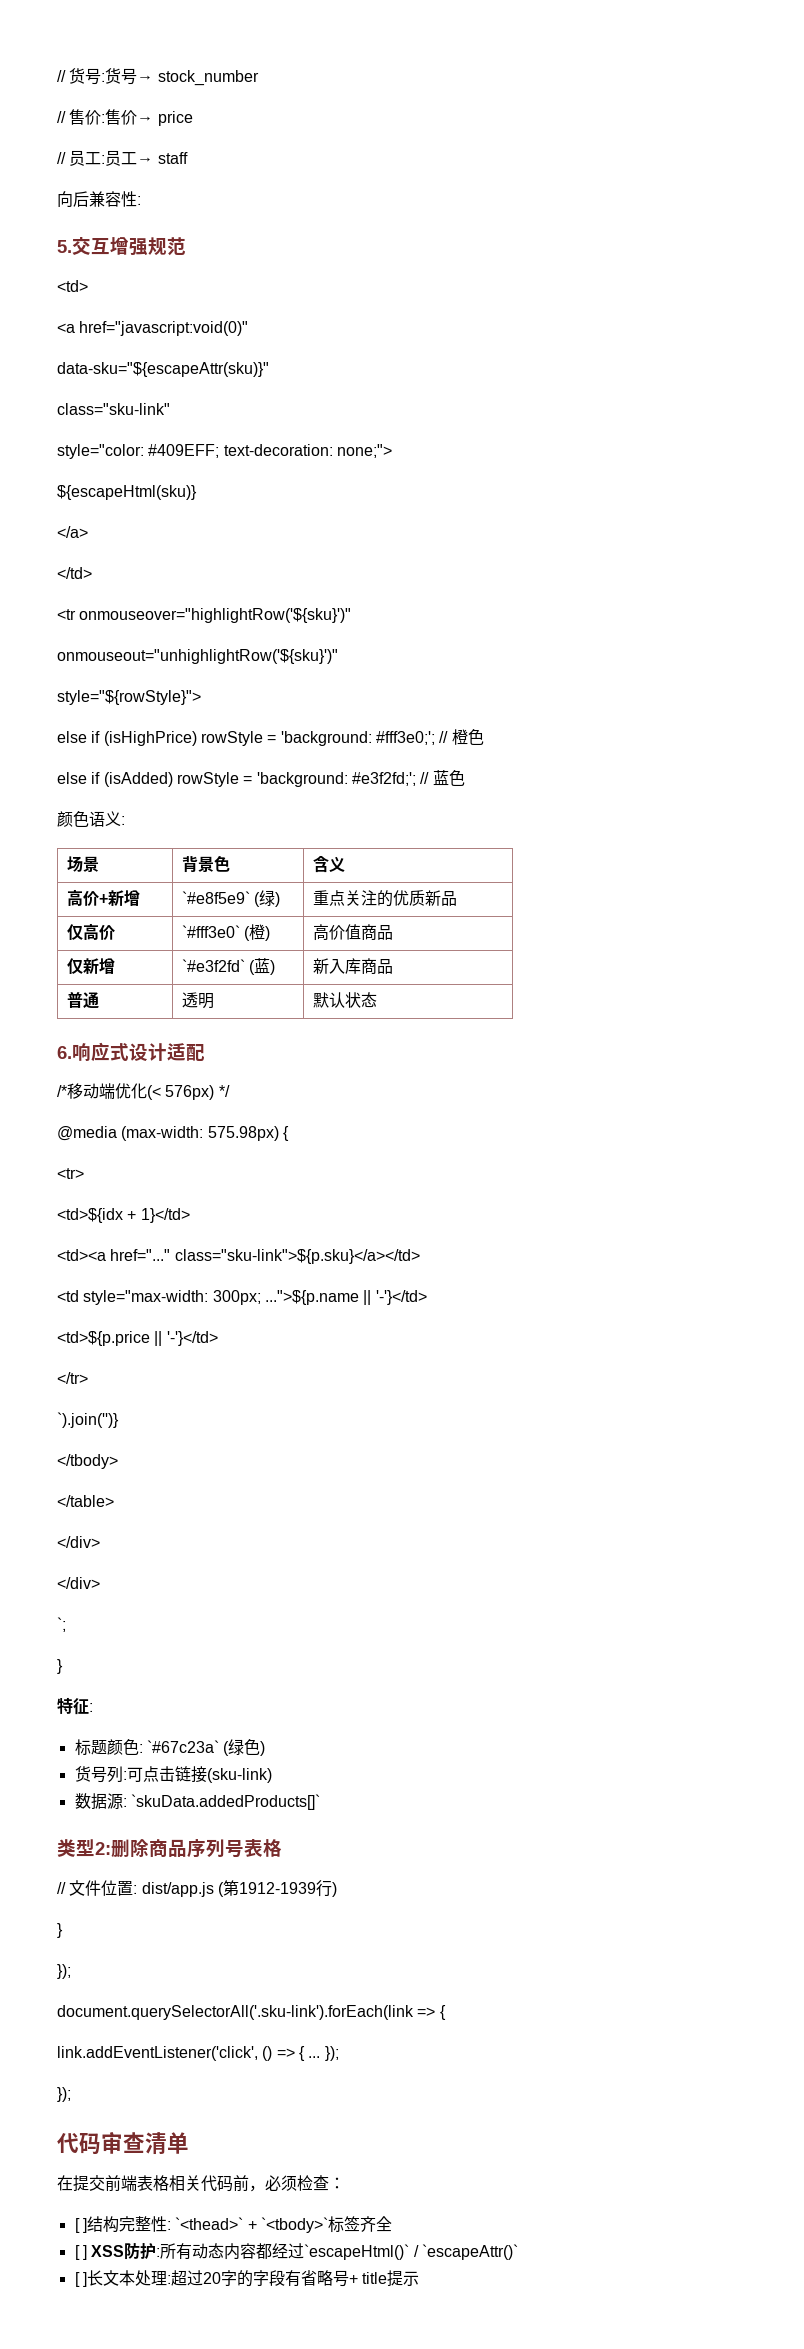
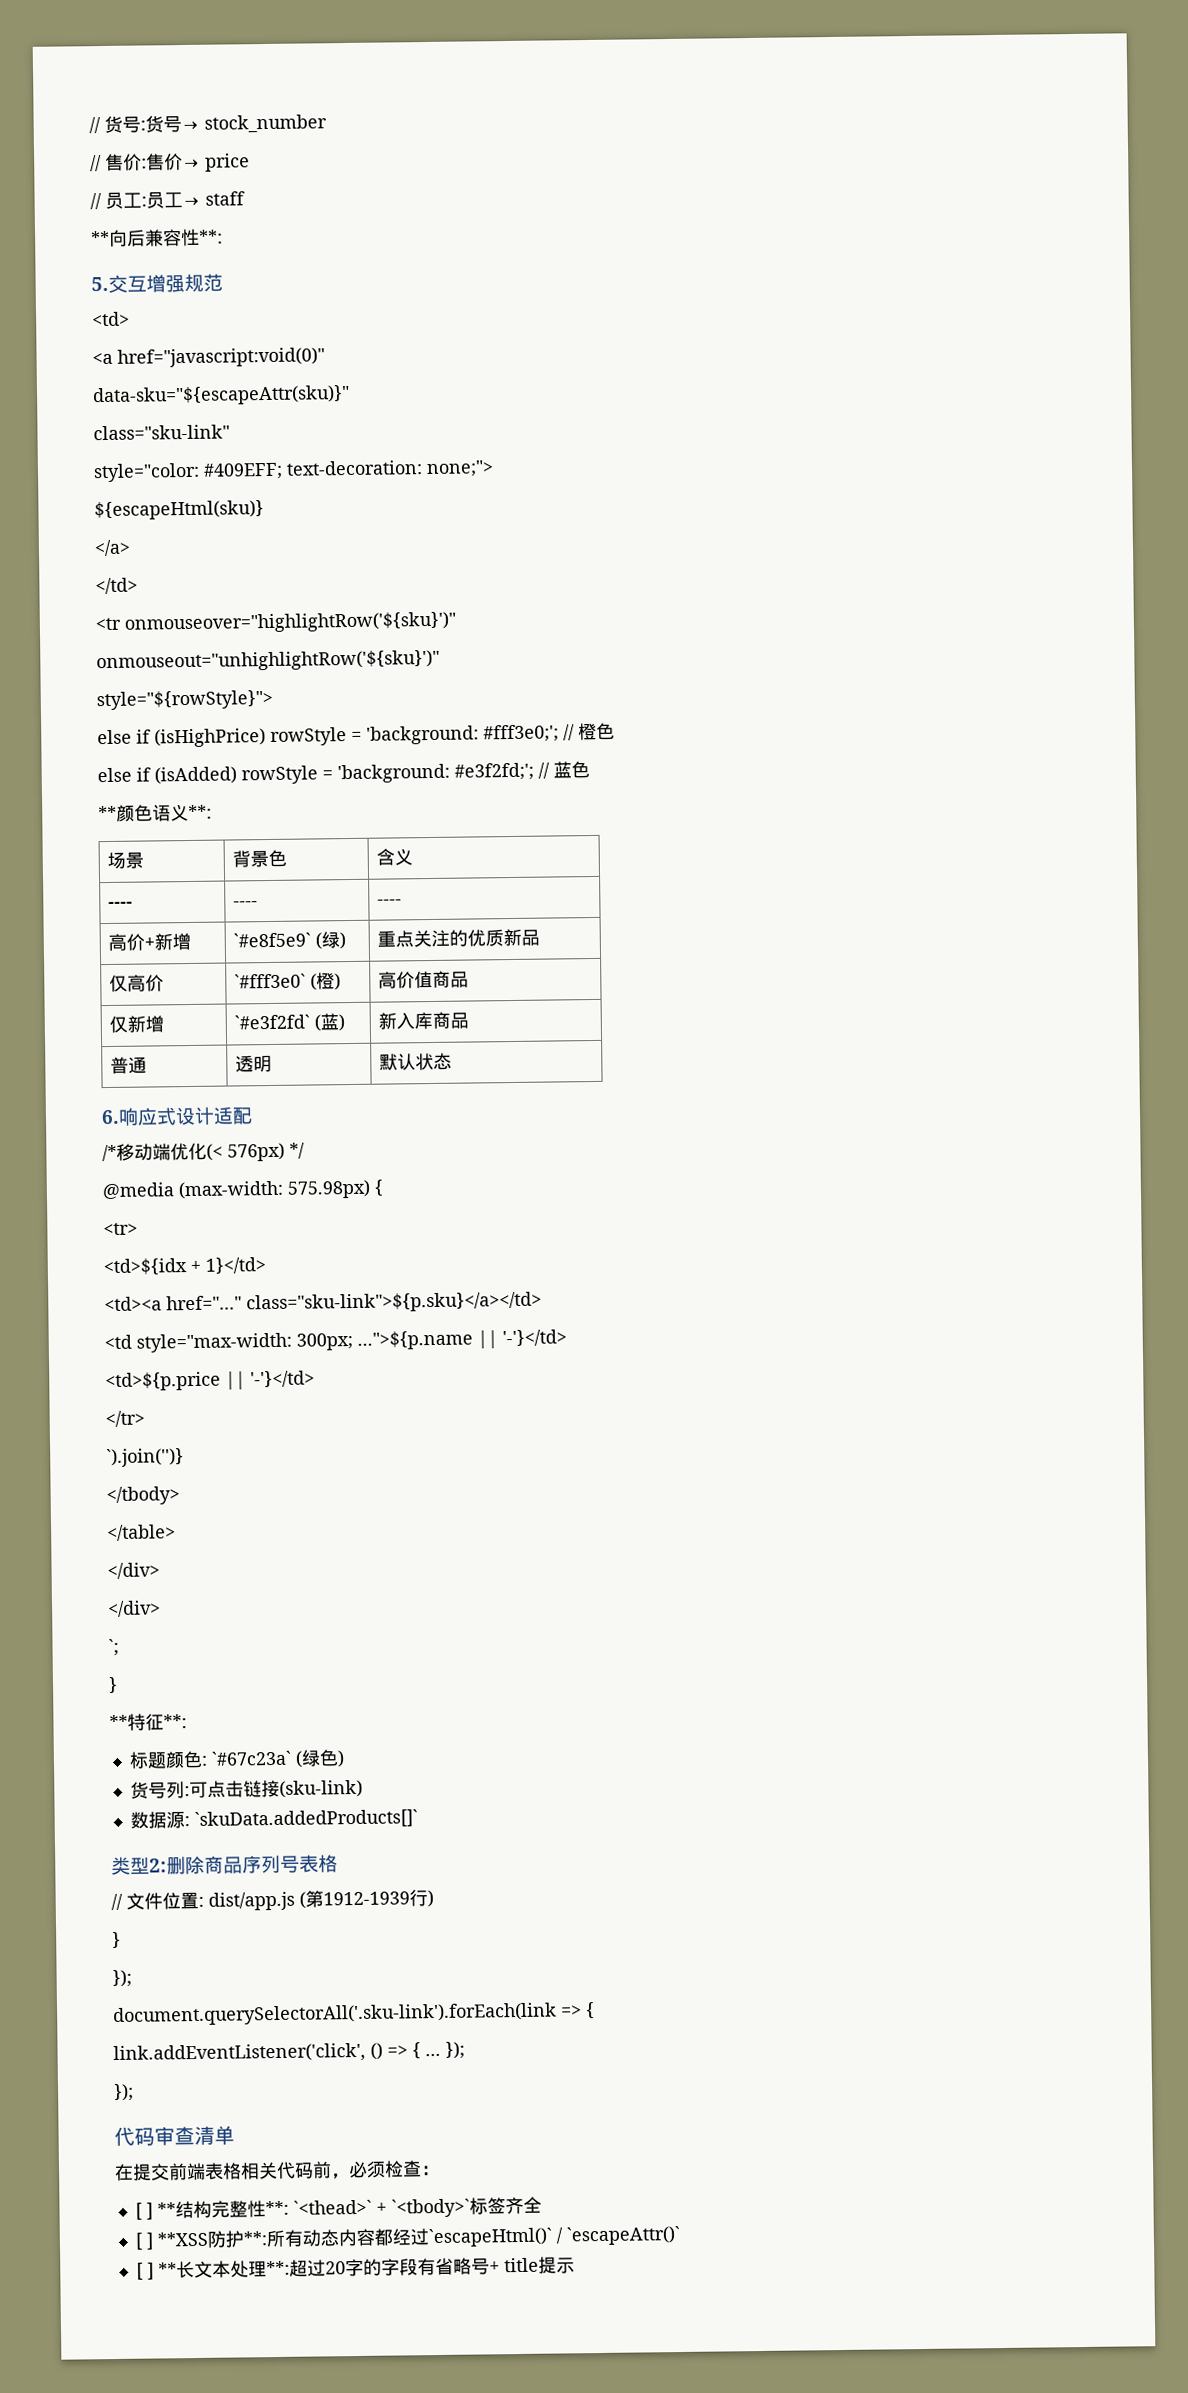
- 向后兼容性:
+ **向后兼容性**:
- 颜色语义:
+ **颜色语义**:
+ ---- | ---- | ----
- 特征:
+ **特征**:
- [ ]结构完整性: `<thead>` + `<tbody>`标签齐全
+ [ ] **结构完整性**: `<thead>` + `<tbody>`标签齐全
- [ ] XSS防护:所有动态内容都经过`escapeHtml()` / `escapeAttr()`
+ [ ] **XSS防护**:所有动态内容都经过`escapeHtml()` / `escapeAttr()`
- [ ]长文本处理:超过20字的字段有省略号+ title提示
+ [ ] **长文本处理**:超过20字的字段有省略号+ title提示

